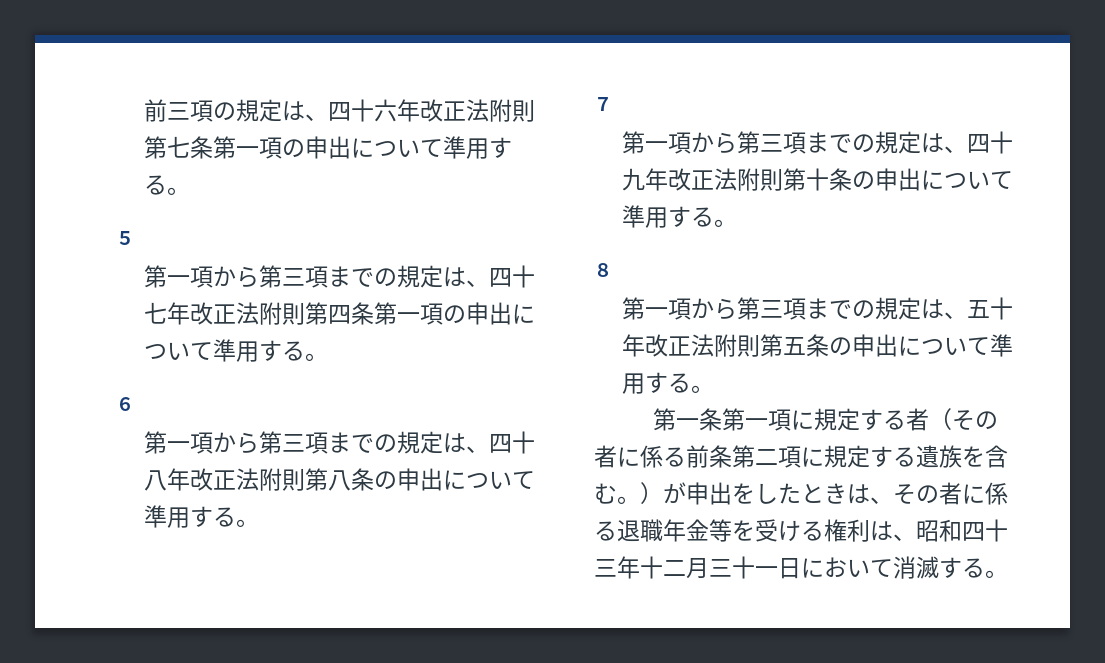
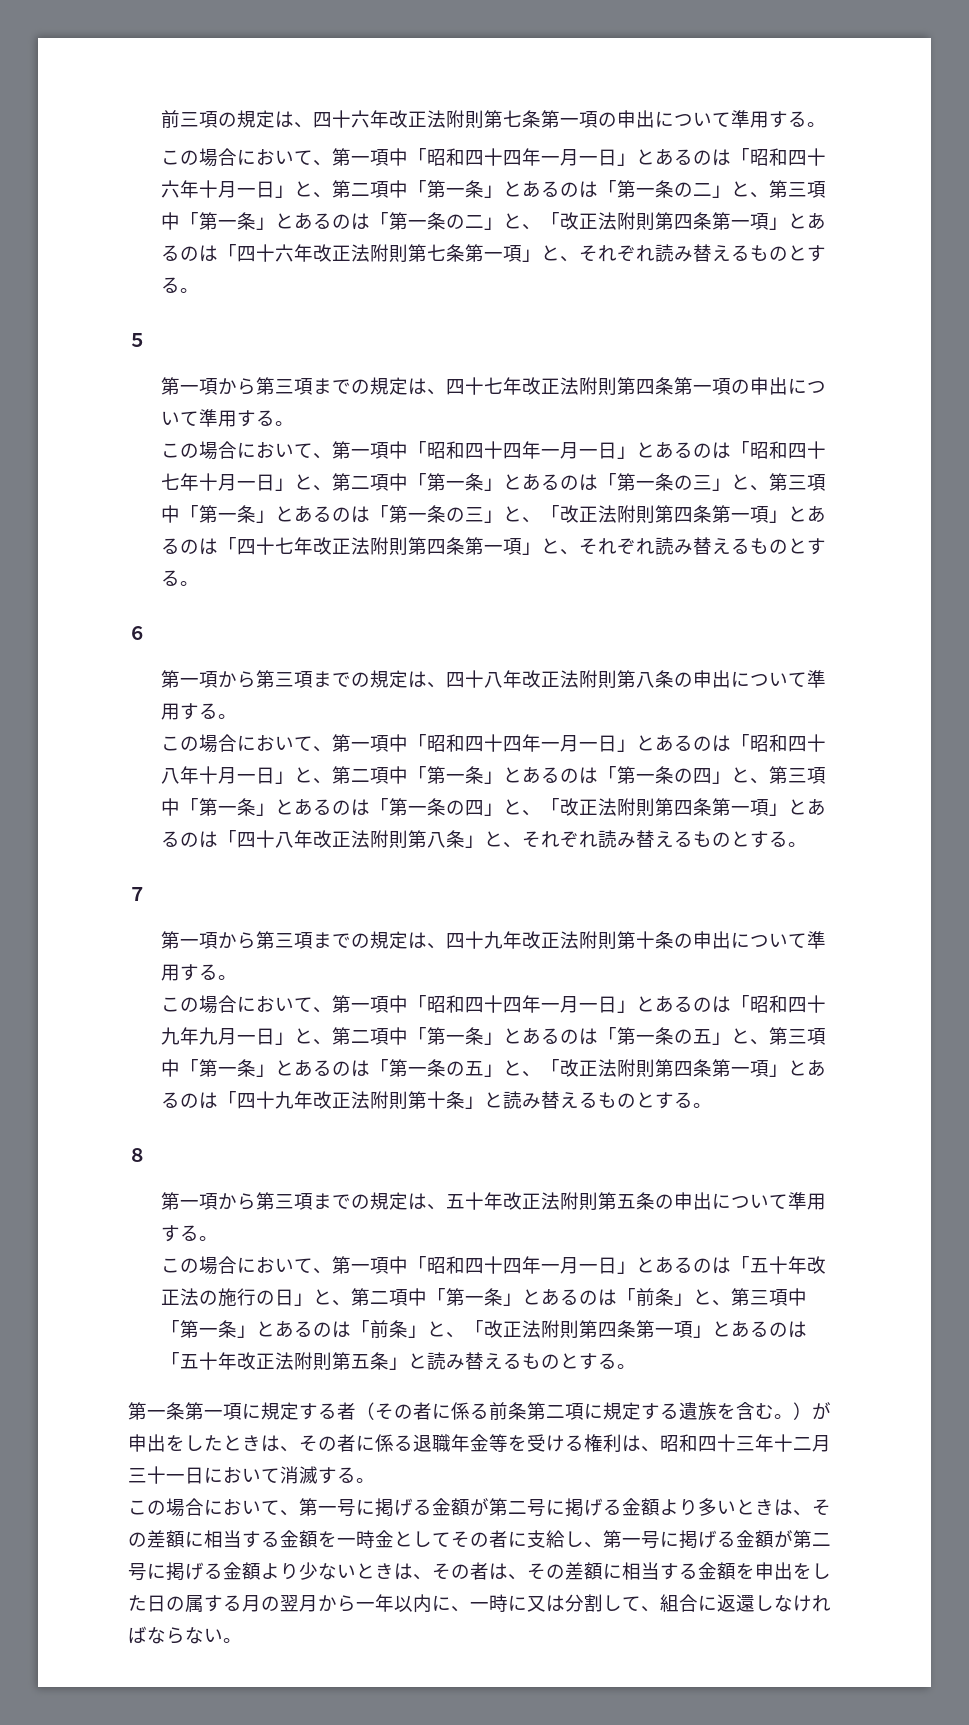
+ この場合において、第一項中「昭和四十四年一月一日」とあるのは「昭和四十六年十月一日」と、第二項中「第一条」とあるのは「第一条の二」と、第三項中「第一条」とあるのは「第一条の二」と、「改正法附則第四条第一項」とあるのは「四十六年改正法附則第七条第一項」と、それぞれ読み替えるものとする。
+ この場合において、第一項中「昭和四十四年一月一日」とあるのは「昭和四十七年十月一日」と、第二項中「第一条」とあるのは「第一条の三」と、第三項中「第一条」とあるのは「第一条の三」と、「改正法附則第四条第一項」とあるのは「四十七年改正法附則第四条第一項」と、それぞれ読み替えるものとする。
+ この場合において、第一項中「昭和四十四年一月一日」とあるのは「昭和四十八年十月一日」と、第二項中「第一条」とあるのは「第一条の四」と、第三項中「第一条」とあるのは「第一条の四」と、「改正法附則第四条第一項」とあるのは「四十八年改正法附則第八条」と、それぞれ読み替えるものとする。
+ この場合において、第一項中「昭和四十四年一月一日」とあるのは「昭和四十九年九月一日」と、第二項中「第一条」とあるのは「第一条の五」と、第三項中「第一条」とあるのは「第一条の五」と、「改正法附則第四条第一項」とあるのは「四十九年改正法附則第十条」と読み替えるものとする。
+ この場合において、第一項中「昭和四十四年一月一日」とあるのは「五十年改正法の施行の日」と、第二項中「第一条」とあるのは「前条」と、第三項中「第一条」とあるのは「前条」と、「改正法附則第四条第一項」とあるのは「五十年改正法附則第五条」と読み替えるものとする。
+ この場合において、第一号に掲げる金額が第二号に掲げる金額より多いときは、その差額に相当する金額を一時金としてその者に支給し、第一号に掲げる金額が第二号に掲げる金額より少ないときは、その者は、その差額に相当する金額を申出をした日の属する月の翌月から一年以内に、一時に又は分割して、組合に返還しなければならない。

